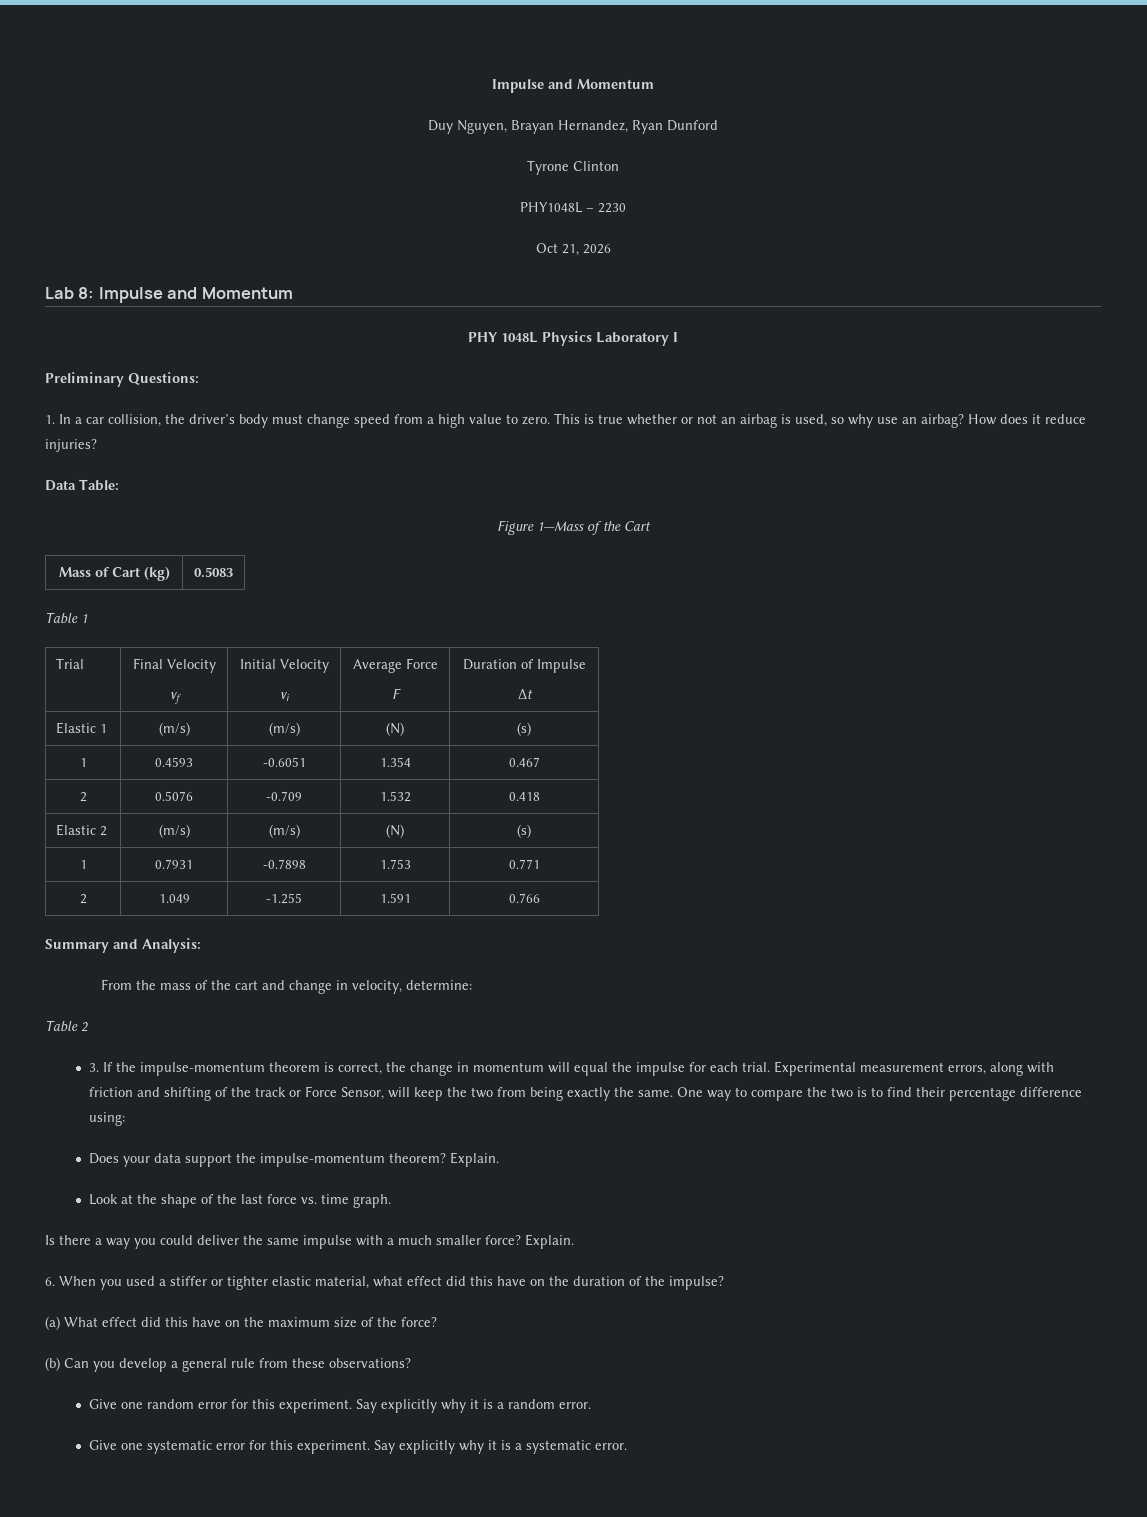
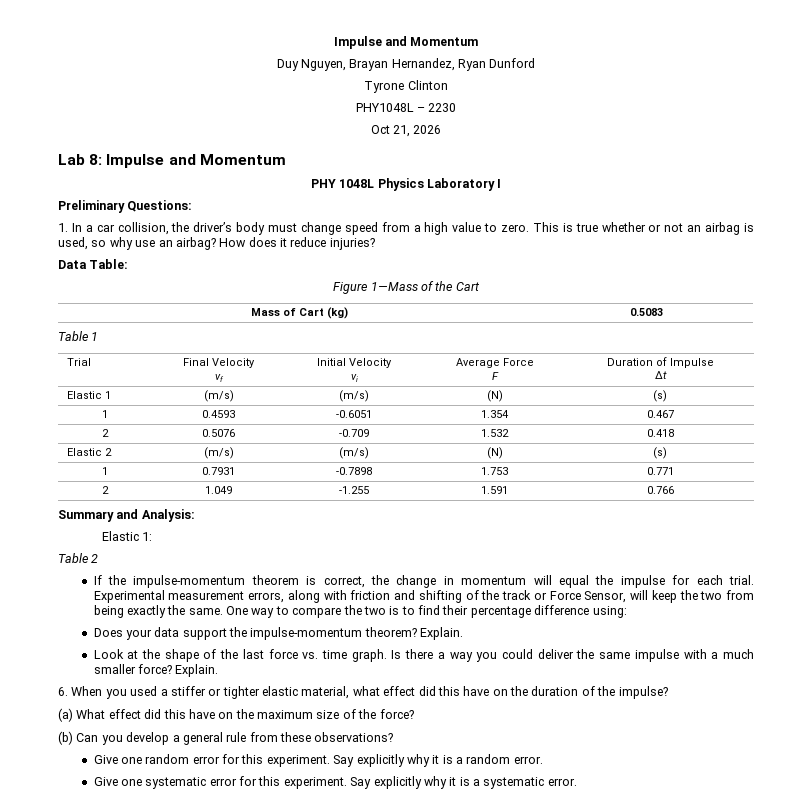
- From the mass of the cart and change in velocity, determine:
+ Elastic 1:
- 3. If the impulse-momentum theorem is correct, the change in momentum will equal the impulse for each trial.
+ If the impulse-momentum theorem is correct, the change in momentum will equal the impulse for each trial.
- Look at the shape of the last force vs. time graph.
- Is there a way you could deliver the same impulse with a much smaller force?
+ Look at the shape of the last force vs. time graph. Is there a way you could deliver the same impulse with a much smaller force?

